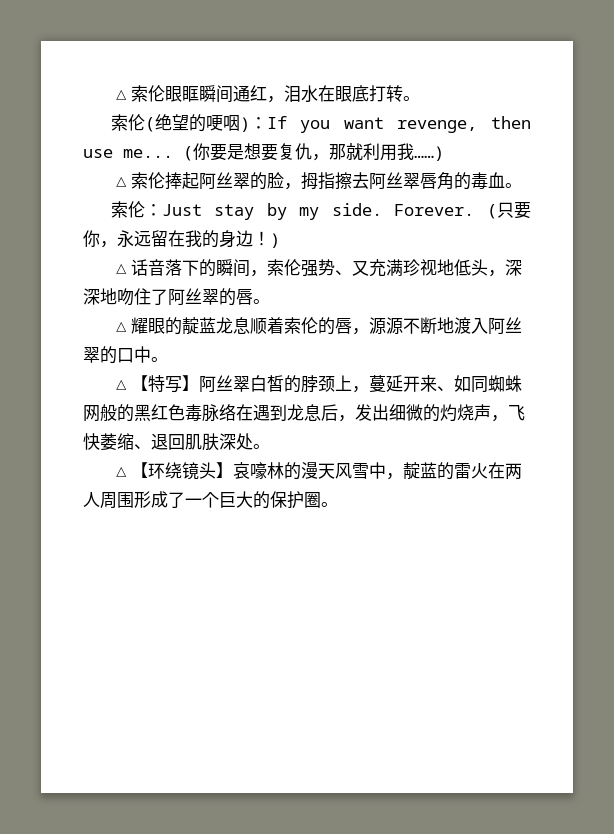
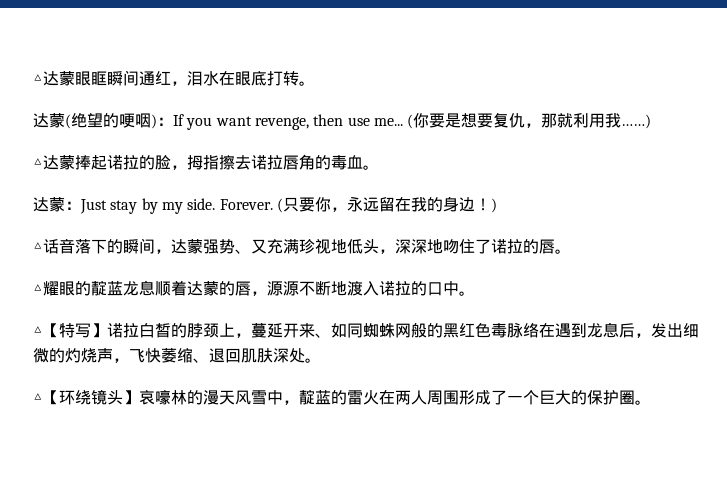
- △索伦眼眶瞬间通红，泪水在眼底打转。
+ △达蒙眼眶瞬间通红，泪水在眼底打转。
- 索伦(绝望的哽咽)：If you want revenge, then use me...
+ 达蒙(绝望的哽咽)：If you want revenge, then use me...
- △索伦捧起阿丝翠的脸，拇指擦去阿丝翠唇角的毒血。
+ △达蒙捧起诺拉的脸，拇指擦去诺拉唇角的毒血。
- 索伦：Just stay by my side.
+ 达蒙：Just stay by my side.
- △话音落下的瞬间，索伦强势、又充满珍视地低头，深深地吻住了阿丝翠的唇。
+ △话音落下的瞬间，达蒙强势、又充满珍视地低头，深深地吻住了诺拉的唇。
- △耀眼的靛蓝龙息顺着索伦的唇，源源不断地渡入阿丝翠的口中。
+ △耀眼的靛蓝龙息顺着达蒙的唇，源源不断地渡入诺拉的口中。
- △【特写】阿丝翠白皙的脖颈上，蔓延开来、如同蜘蛛网般的黑红色毒脉络在遇到龙息后，发出细微的灼烧声，飞快萎缩、退回肌肤深处。
+ △【特写】诺拉白皙的脖颈上，蔓延开来、如同蜘蛛网般的黑红色毒脉络在遇到龙息后，发出细微的灼烧声，飞快萎缩、退回肌肤深处。

